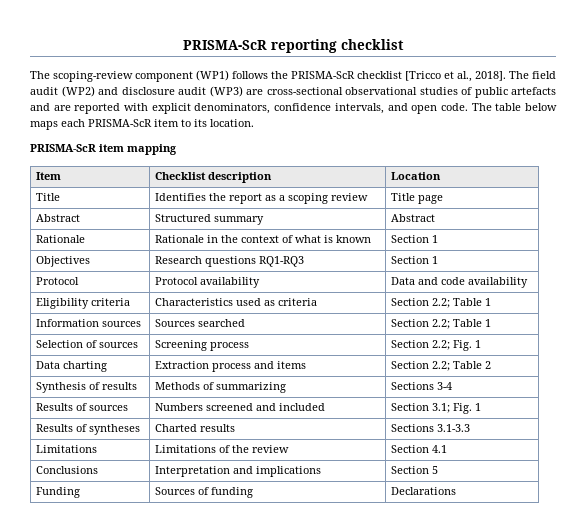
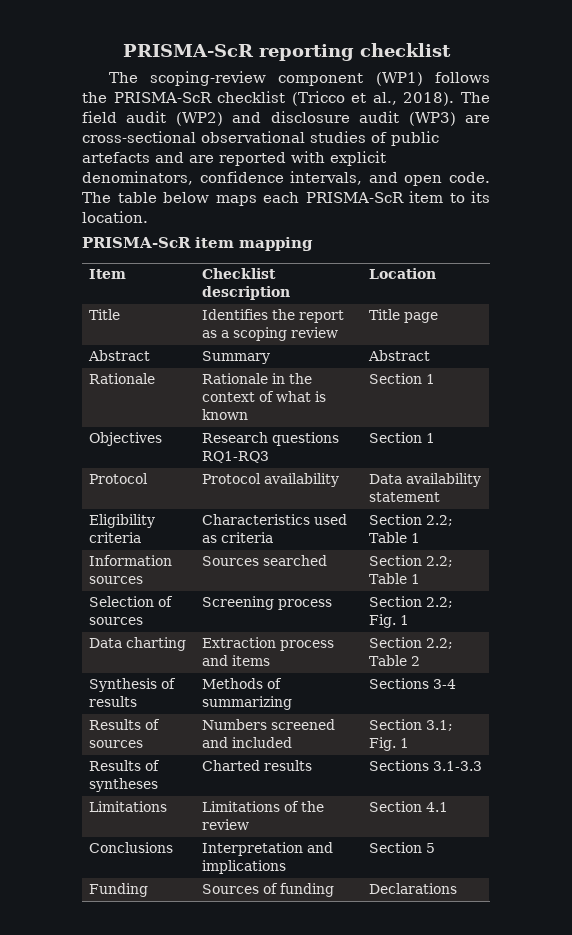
- The scoping-review component (WP1) follows the PRISMA-ScR checklist [Tricco et al., 2018].
+ The scoping-review component (WP1) follows the PRISMA-ScR checklist (Tricco et al., 2018).
- Abstract | Structured summary | Abstract
+ Abstract | Summary | Abstract
- Protocol | Protocol availability | Data and code availability
+ Protocol | Protocol availability | Data availability statement

